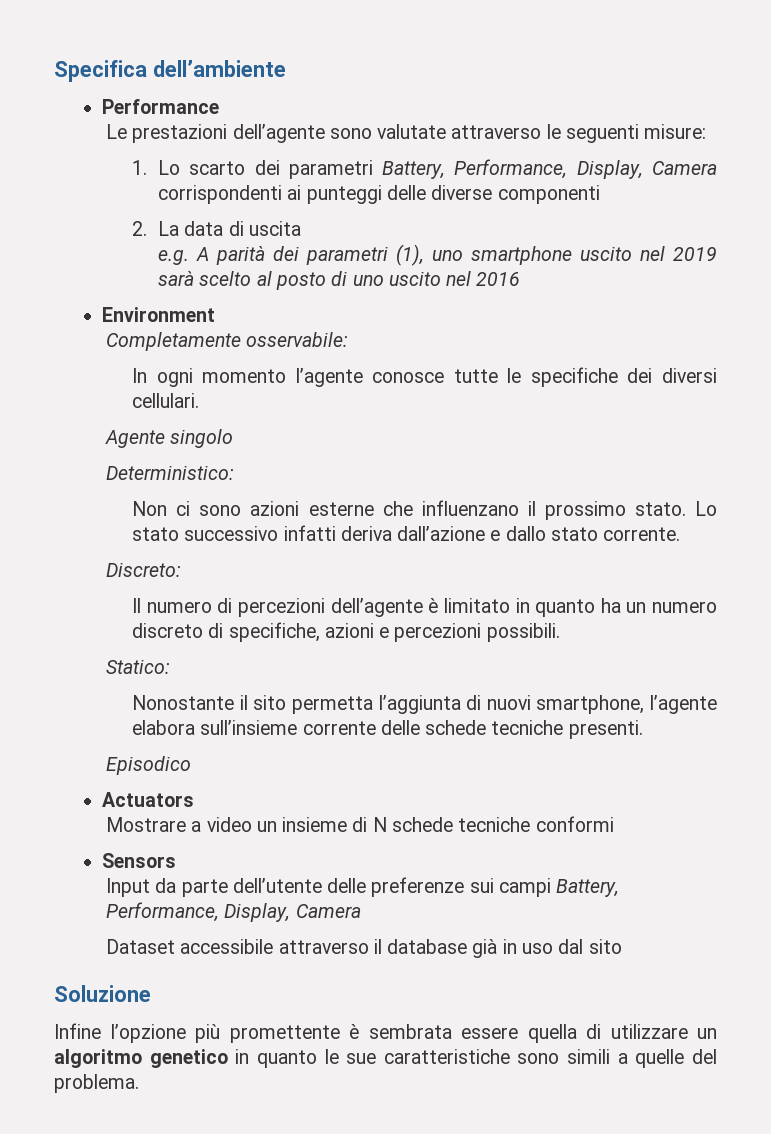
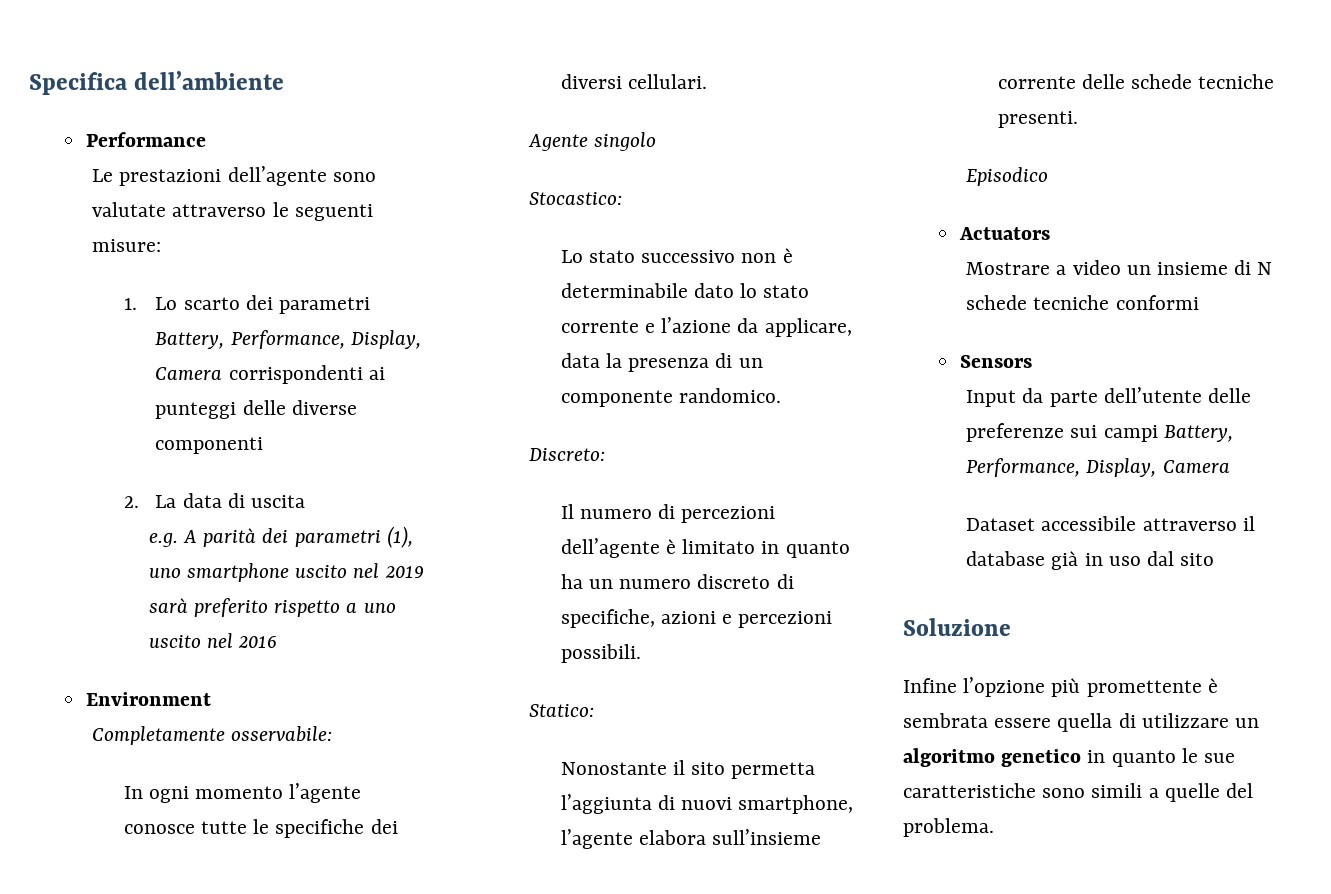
- e.g. A parità dei parametri (1), uno smartphone uscito nel 2019 sarà scelto al posto di uno uscito nel 2016
+ e.g. A parità dei parametri (1), uno smartphone uscito nel 2019 sarà preferito rispetto a uno uscito nel 2016
- Deterministico:
- Non ci sono azioni esterne che influenzano il prossimo stato. Lo stato successivo infatti deriva dall’azione e dallo stato corrente.
+ Stocastico:
+ Lo stato successivo non è determinabile dato lo stato corrente e l’azione da applicare, data la presenza di un componente randomico.

